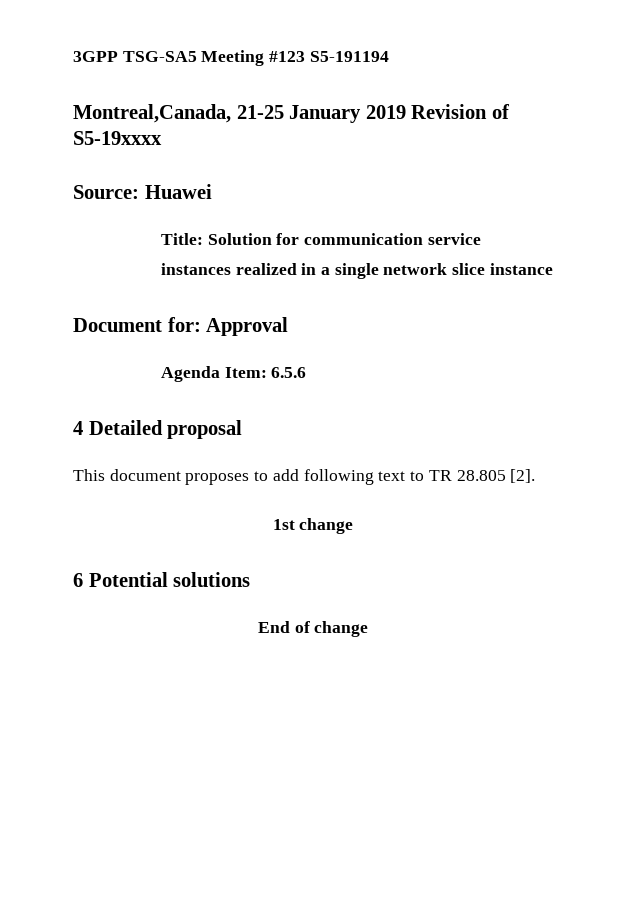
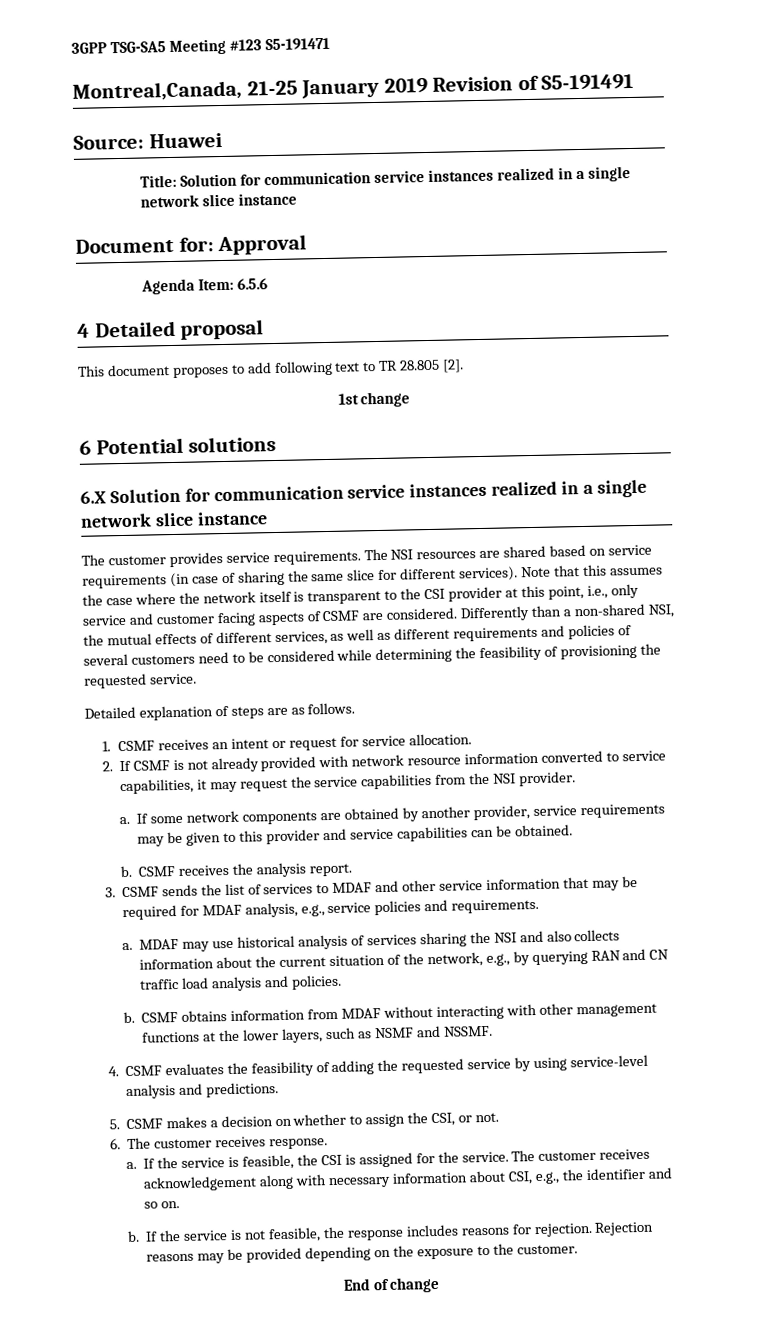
- 3GPP TSG-SA5 Meeting #123 S5-191194
+ 3GPP TSG-SA5 Meeting #123 S5-191471
- Montreal,Canada, 21-25 January 2019 Revision of S5-19xxxx
+ Montreal,Canada, 21-25 January 2019 Revision of S5-191491
+ 6.X Solution for communication service instances realized in a single network slice instance
+ The customer provides service requirements. The NSI resources are shared based on service requirements (in case of sharing the same slice for different services). Note that this assumes the case where the network itself is transparent to the CSI provider at this point, i.e., only service and customer facing aspects of CSMF are considered. Differently than a non-shared NSI, the mutual effects of different services, as well as different requirements and policies of several customers need to be considered while determining the feasibility of provisioning the requested service.
+ Detailed explanation of steps are as follows.
+ 1. CSMF receives an intent or request for service allocation.
+ 2. If CSMF is not already provided with network resource information converted to service capabilities, it may request the service capabilities from the NSI provider.
+ a. If some network components are obtained by another provider, service requirements may be given to this provider and service capabilities can be obtained.
+ b. CSMF receives the analysis report.
+ 3. CSMF sends the list of services to MDAF and other service information that may be required for MDAF analysis, e.g., service policies and requirements.
+ a. MDAF may use historical analysis of services sharing the NSI and also collects information about the current situation of the network, e.g., by querying RAN and CN traffic load analysis and policies.
+ b. CSMF obtains information from MDAF without interacting with other management functions at the lower layers, such as NSMF and NSSMF.
+ 4. CSMF evaluates the feasibility of adding the requested service by using service-level analysis and predictions.
+ 5. CSMF makes a decision on whether to assign the CSI, or not.
+ 6. The customer receives response.
+ a. If the service is feasible, the CSI is assigned for the service. The customer receives acknowledgement along with necessary information about CSI, e.g., the identifier and so on.
+ b. If the service is not feasible, the response includes reasons for rejection. Rejection reasons may be provided depending on the exposure to the customer.

